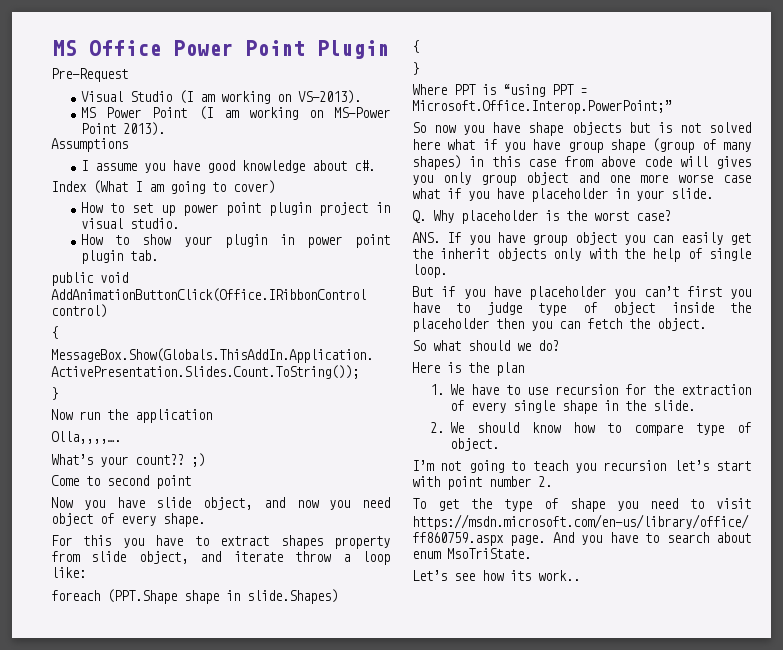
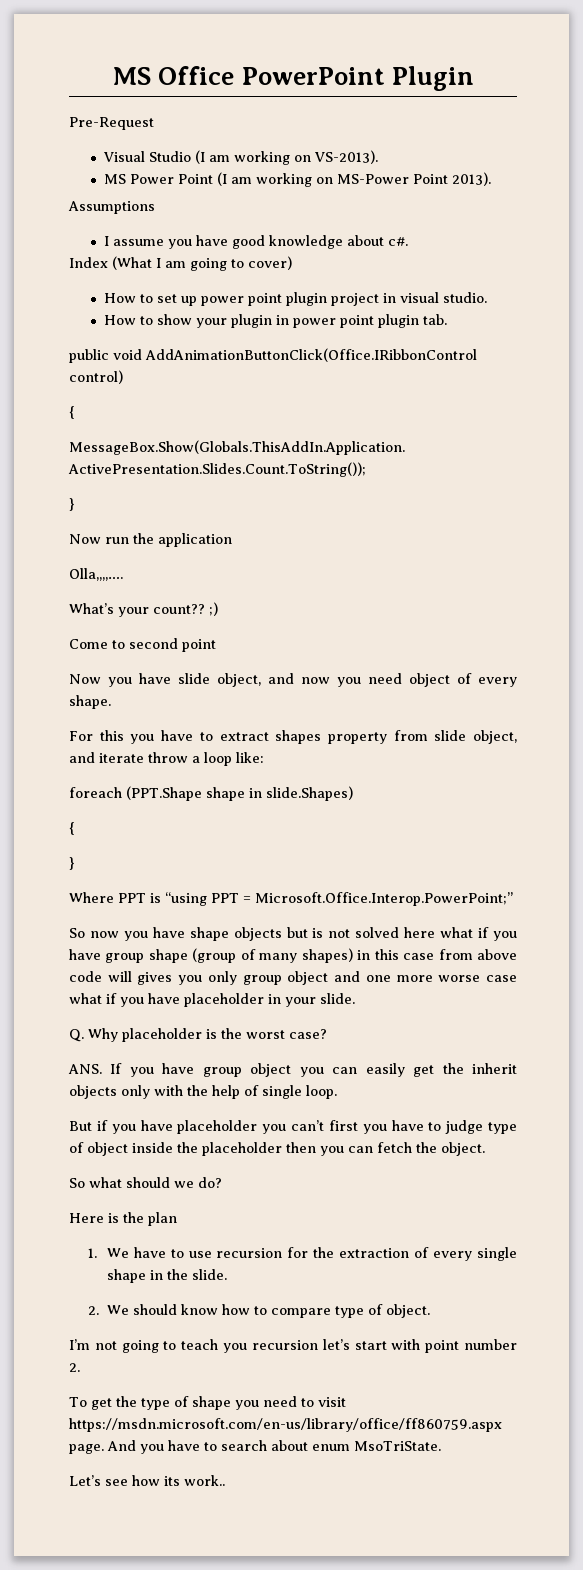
- MS Office Power Point Plugin
+ MS Office PowerPoint Plugin

